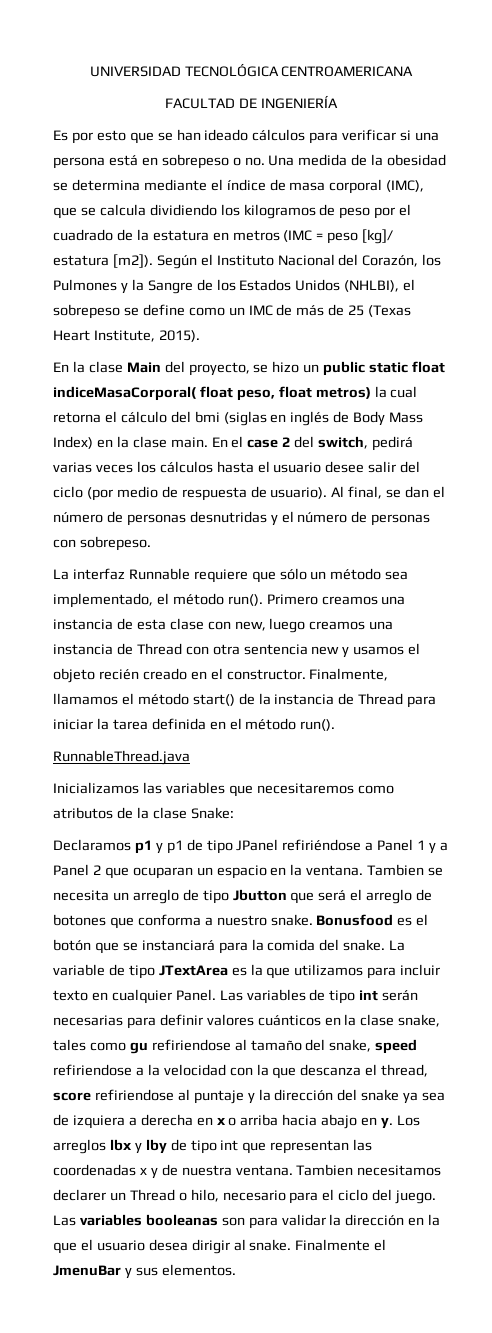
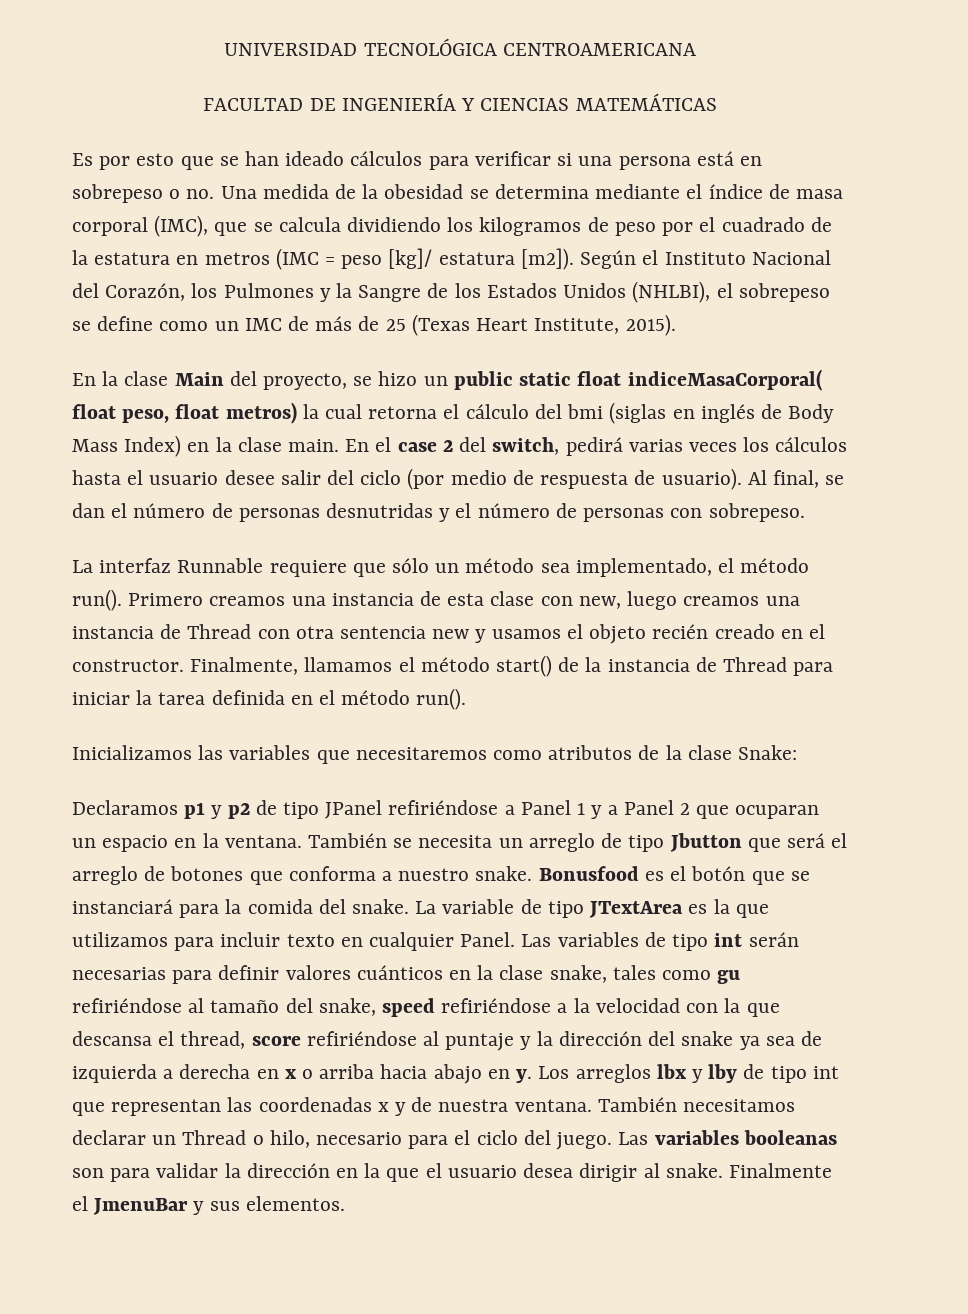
- FACULTAD DE INGENIERÍA
+ FACULTAD DE INGENIERÍA Y CIENCIAS MATEMÁTICAS
- RunnableThread.java
- Declaramos p1 y p1 de tipo JPanel refiriéndose a Panel 1 y a Panel 2 que ocuparan un espacio en la ventana.
+ Declaramos p1 y p2 de tipo JPanel refiriéndose a Panel 1 y a Panel 2 que ocuparan un espacio en la ventana.
- Tambien se necesita un arreglo de tipo Jbutton que será el arreglo de botones que conforma a nuestro snake.
+ También se necesita un arreglo de tipo Jbutton que será el arreglo de botones que conforma a nuestro snake.
- Las variables de tipo int serán necesarias para definir valores cuánticos en la clase snake, tales como gu refiriendose al tamaño del snake, speed refiriendose a la velocidad con la que descanza el thread, score refiriendose al puntaje y la dirección del snake ya sea de izquiera a derecha en x o arriba hacia abajo en y.
+ Las variables de tipo int serán necesarias para definir valores cuánticos en la clase snake, tales como gu refiriéndose al tamaño del snake, speed refiriéndose a la velocidad con la que descansa el thread, score refiriéndose al puntaje y la dirección del snake ya sea de izquierda a derecha en x o arriba hacia abajo en y.
- Tambien necesitamos declarer un Thread o hilo, necesario para el ciclo del juego.
+ También necesitamos declarar un Thread o hilo, necesario para el ciclo del juego.

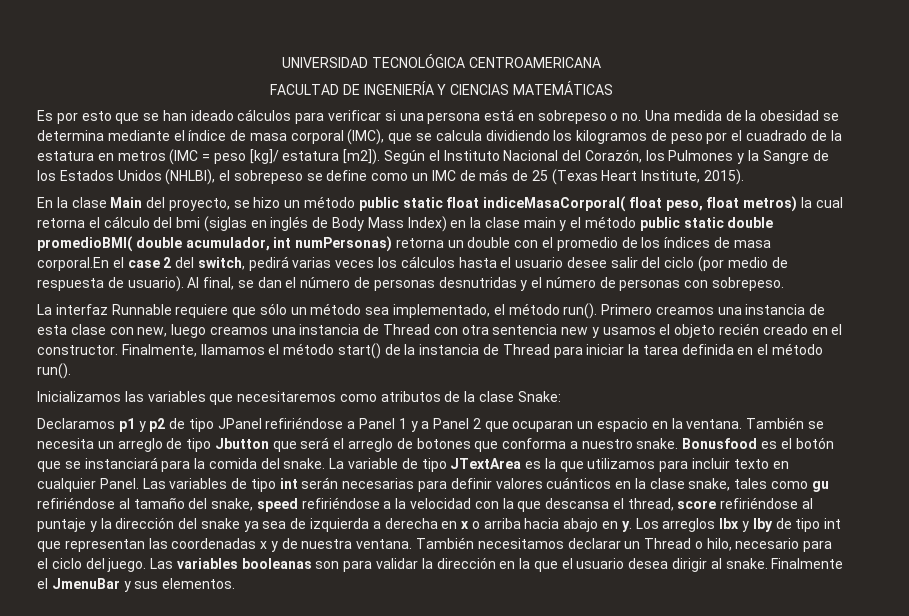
- En la clase Main del proyecto, se hizo un public static float indiceMasaCorporal( float peso, float metros) la cual retorna el cálculo del bmi (siglas en inglés de Body Mass Index) en la clase main. En el case 2 del switch, pedirá varias veces los cálculos hasta el usuario desee salir del ciclo (por medio de respuesta de usuario).
+ En la clase Main del proyecto, se hizo un método public static float indiceMasaCorporal( float peso, float metros) la cual retorna el cálculo del bmi (siglas en inglés de Body Mass Index) en la clase main y el método public static double promedioBMI( double acumulador, int numPersonas) retorna un double con el promedio de los índices de masa corporal.En el case 2 del switch, pedirá varias veces los cálculos hasta el usuario desee salir del ciclo (por medio de respuesta de usuario).

